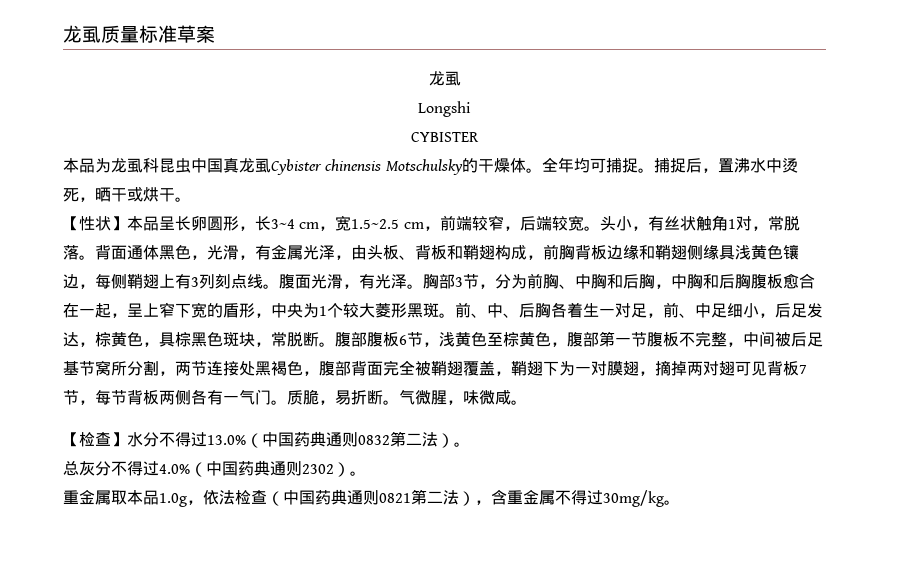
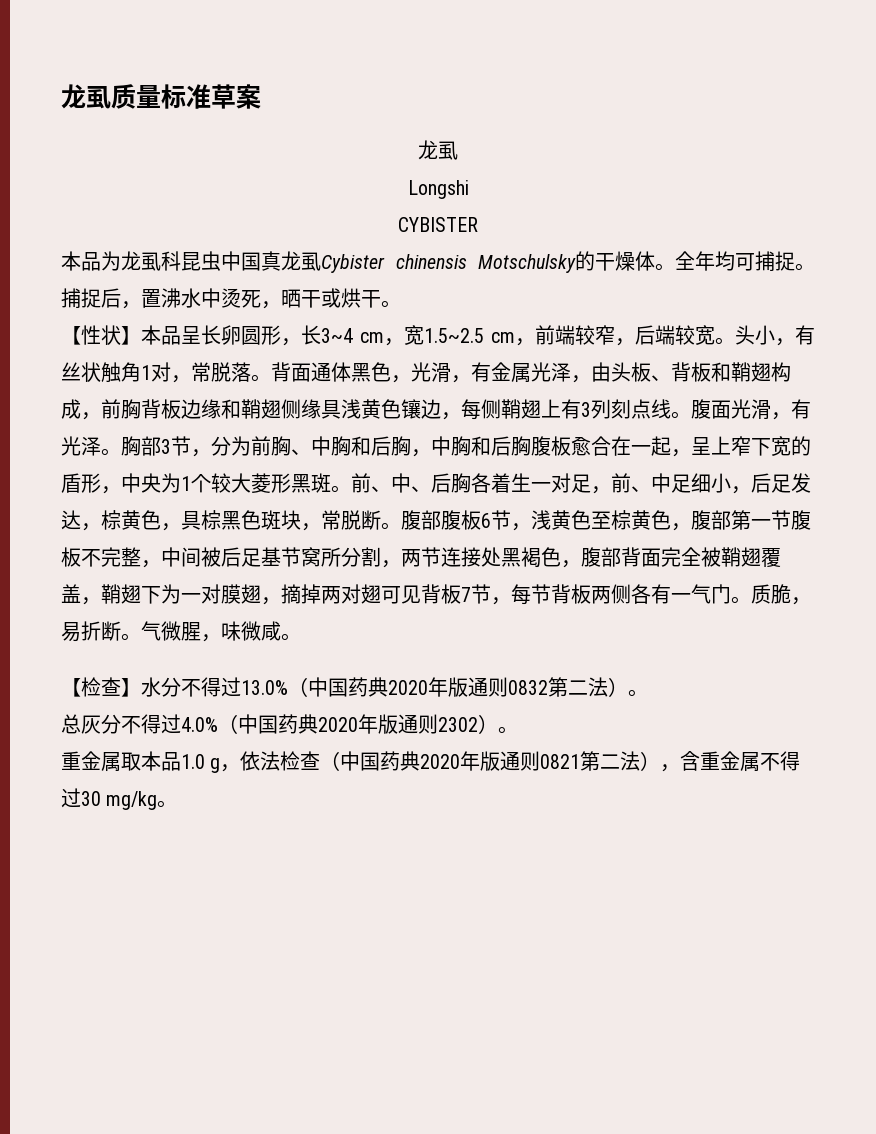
- 【检查】水分不得过13.0%（中国药典通则0832第二法）。
+ 【检查】水分不得过13.0%（中国药典2020年版通则0832第二法）。
- 总灰分不得过4.0%（中国药典通则2302）。
+ 总灰分不得过4.0%（中国药典2020年版通则2302）。
- 重金属取本品1.0g，依法检查（中国药典通则0821第二法），含重金属不得过30mg/kg。
+ 重金属取本品1.0 g，依法检查（中国药典2020年版通则0821第二法），含重金属不得过30 mg/kg。

